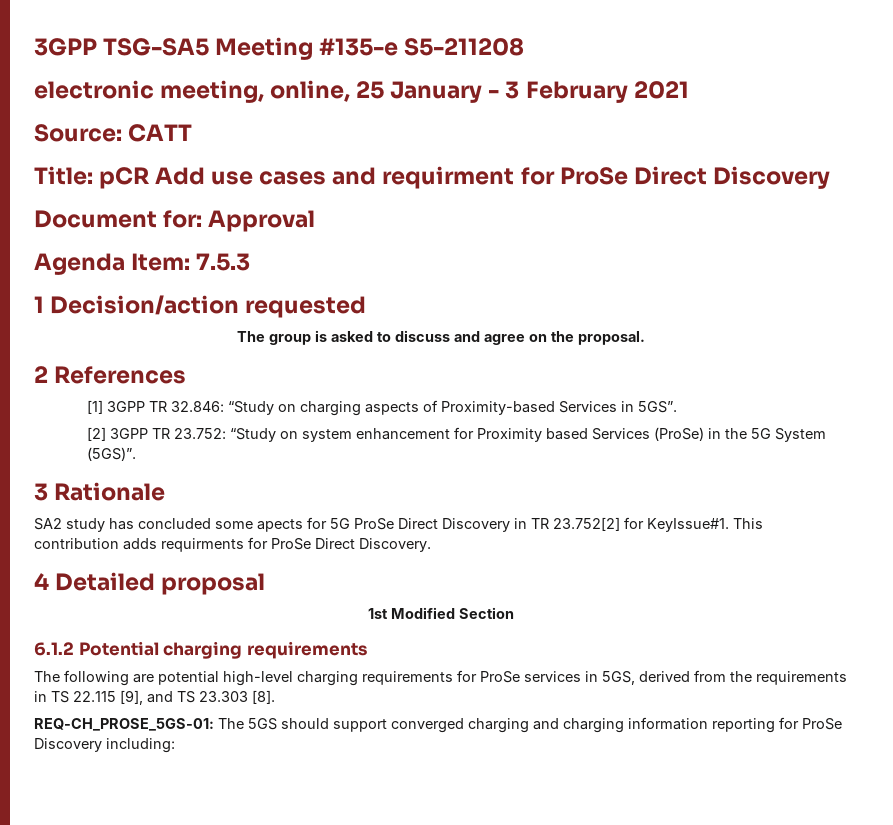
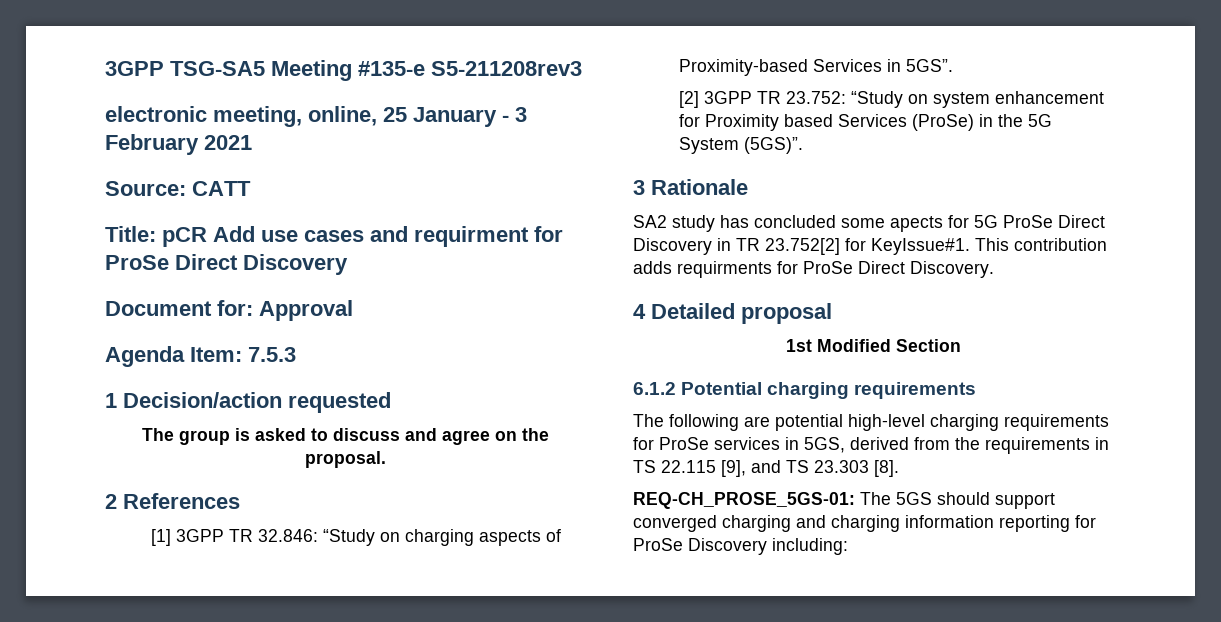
- 3GPP TSG-SA5 Meeting #135-e S5-211208
+ 3GPP TSG-SA5 Meeting #135-e S5-211208rev3

